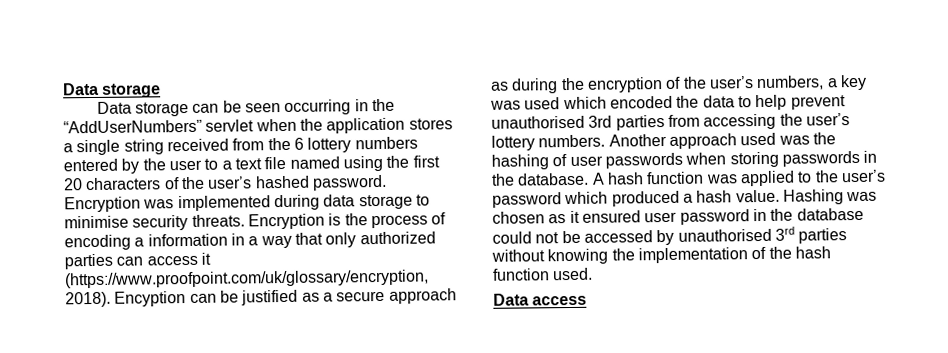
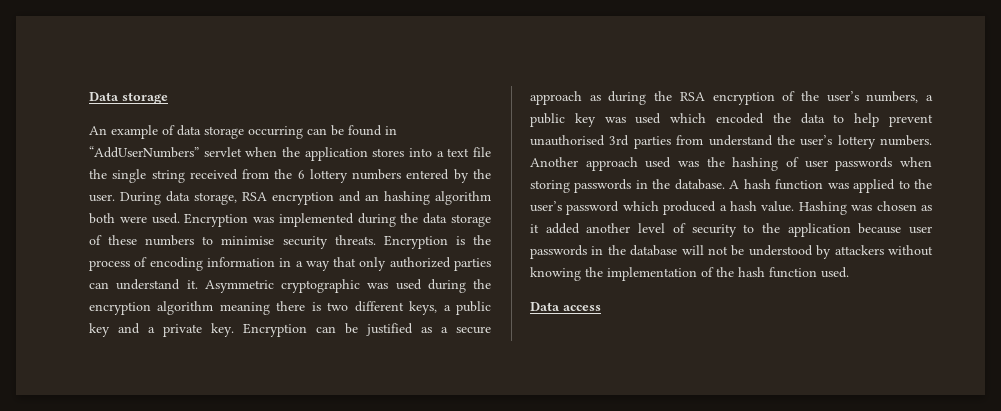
- Data storage can be seen occurring in the “AddUserNumbers” servlet when the application stores a single string received from the 6 lottery numbers entered by the user to a text file named using the first 20 characters of the user’s hashed password.
+ An example of data storage occurring can be found in “AddUserNumbers” servlet when the application stores into a text file the single string received from the 6 lottery numbers entered by the user. During data storage, RSA encryption and an hashing algorithm both were used.
- Encryption was implemented during data storage to minimise security threats.
+ Encryption was implemented during the data storage of these numbers to minimise security threats.
- Encryption is the process of encoding a information in a way that only authorized parties can access it (https://www.proofpoint.com/uk/glossary/encryption, 2018). Encyption can be justified as a secure approach as during the encryption of the user’s numbers, a key was used which encoded the data to help prevent unauthorised 3rd parties from accessing the user’s lottery numbers.
+ Encryption is the process of encoding information in a way that only authorized parties can understand it. Asymmetric cryptographic was used during the encryption algorithm meaning there is two different keys, a public key and a private key. Encryption can be justified as a secure approach as during the RSA encryption of the user’s numbers, a public key was used which encoded the data to help prevent unauthorised 3rd parties from understand the user’s lottery numbers.
- Hashing was chosen as it ensured user password in the database could not be accessed by unauthorised 3rd parties without knowing the implementation of the hash function used.
+ Hashing was chosen as it added another level of security to the application because user passwords in the database will not be understood by attackers without knowing the implementation of the hash function used.

